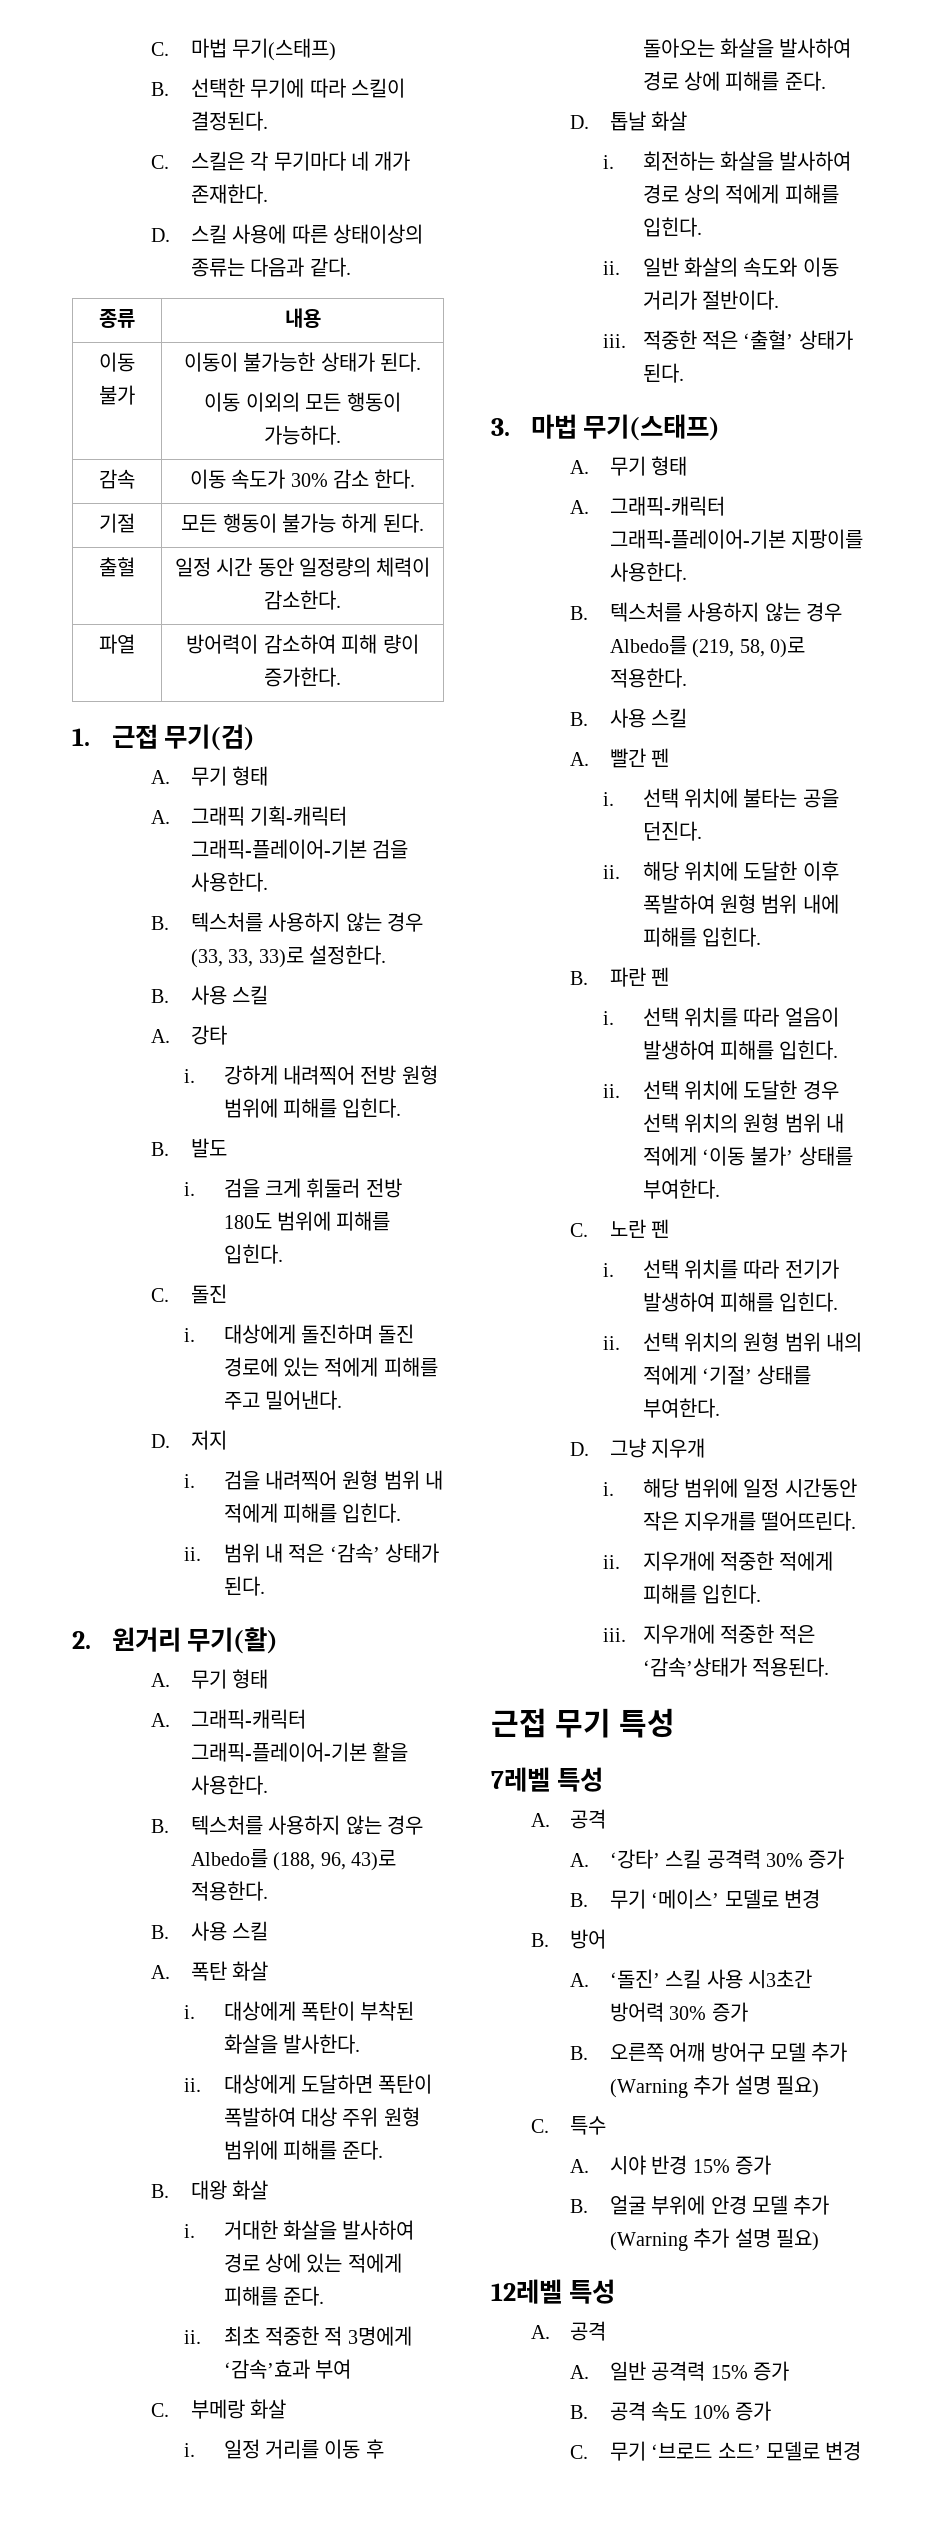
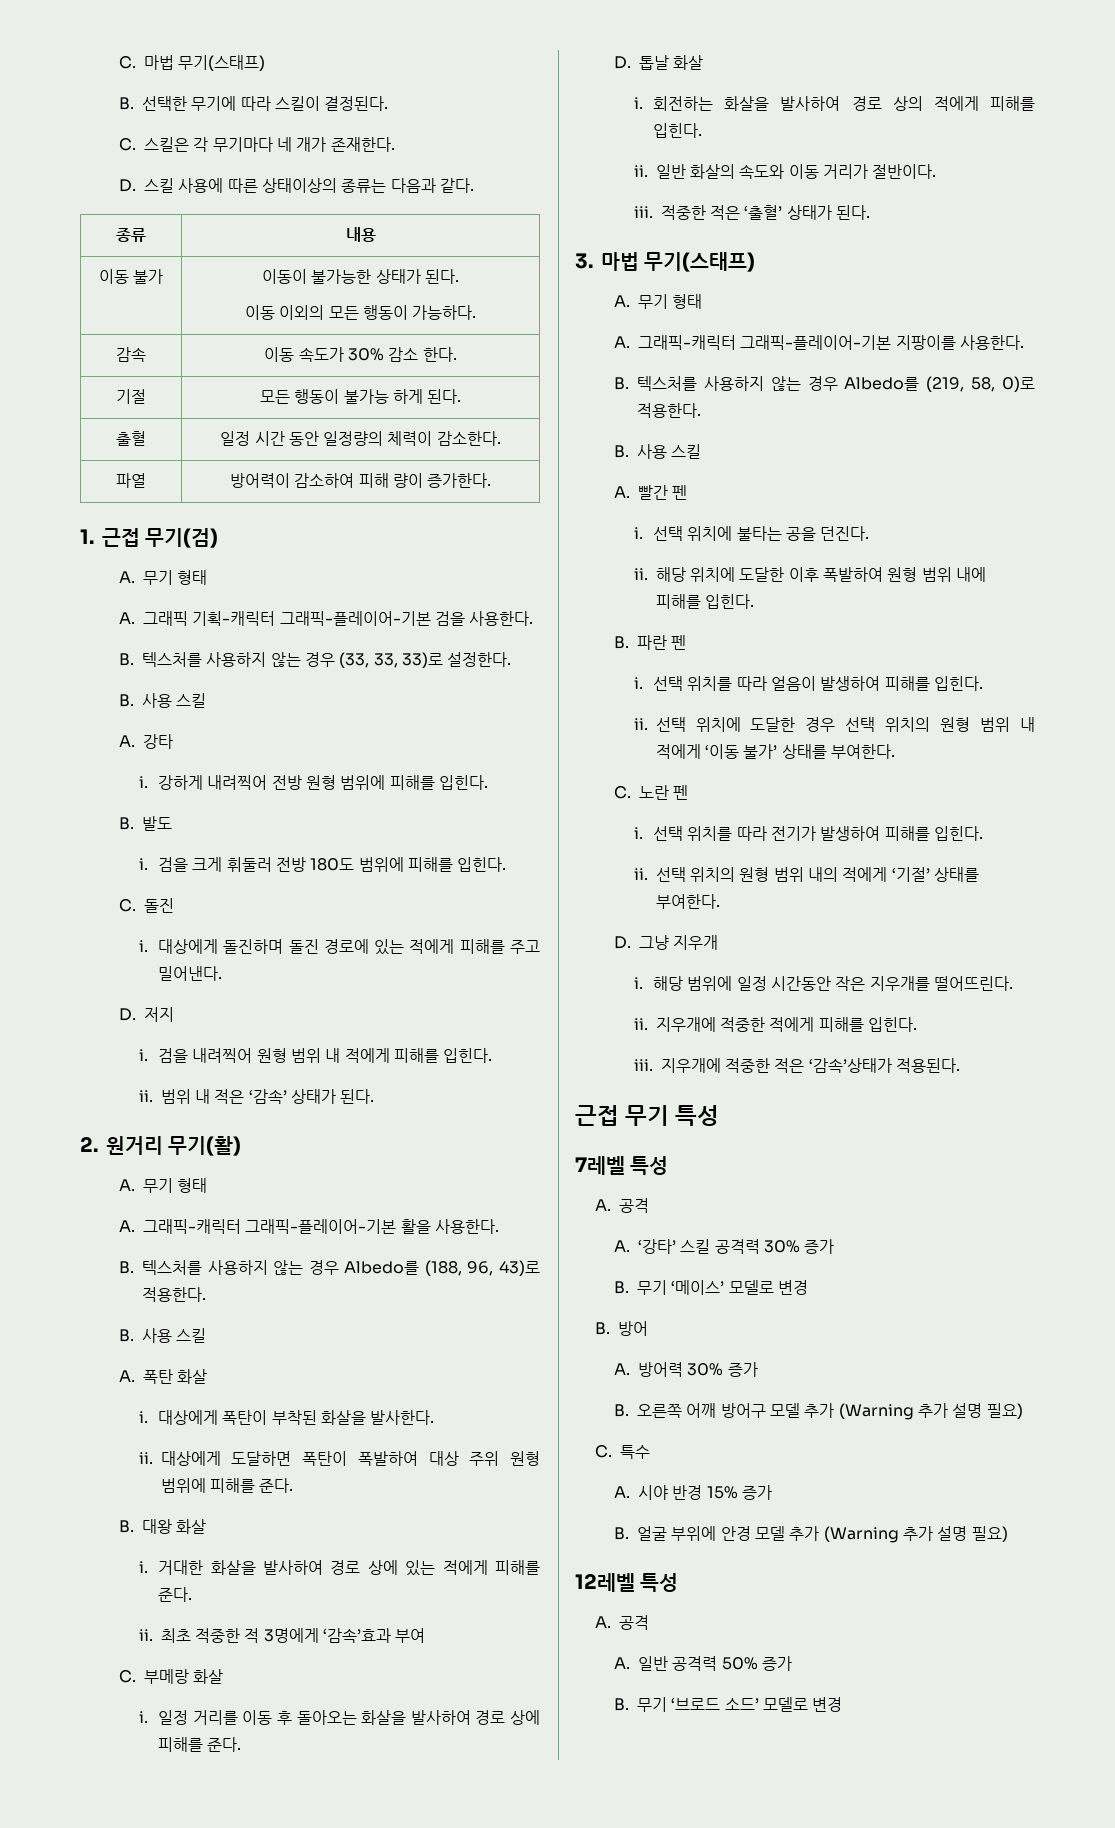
- A. ‘돌진’ 스킬 사용 시3초간 방어력 30% 증가
+ A. 방어력 30% 증가
- A. 일반 공격력 15% 증가
- B. 공격 속도 10% 증가
- C. 무기 ‘브로드 소드’ 모델로 변경
+ A. 일반 공격력 50% 증가
+ B. 무기 ‘브로드 소드’ 모델로 변경

